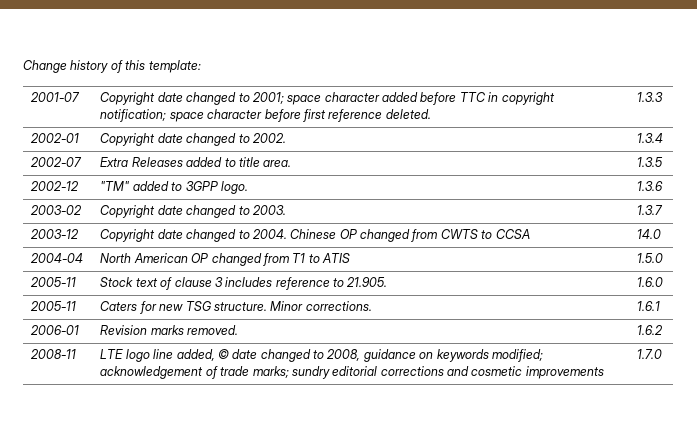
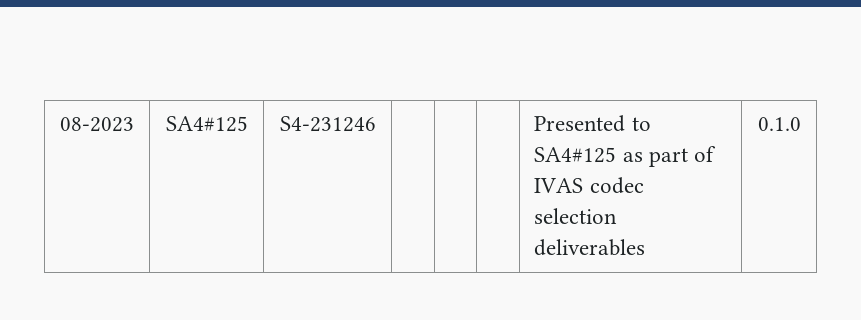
- Change history of this template:
- 2001-07 | Copyright date changed to 2001; space character added before TTC in copyright notification; space character before first reference deleted. | 1.3.3
- 2002-01 | Copyright date changed to 2002. | 1.3.4
- 2002-07 | Extra Releases added to title area. | 1.3.5
- 2002-12 | "TM" added to 3GPP logo. | 1.3.6
- 2003-02 | Copyright date changed to 2003. | 1.3.7
- 2003-12 | Copyright date changed to 2004. Chinese OP changed from CWTS to CCSA | 14.0
- 2004-04 | North American OP changed from T1 to ATIS | 1.5.0
- 2005-11 | Stock text of clause 3 includes reference to 21.905. | 1.6.0
- 2005-11 | Caters for new TSG structure. Minor corrections. | 1.6.1
- 2006-01 | Revision marks removed. | 1.6.2
- 2008-11 | LTE logo line added, © date changed to 2008, guidance on keywords modified; acknowledgement of trade marks; sundry editorial corrections and cosmetic improvements | 1.7.0
+ 08-2023 | SA4#125 | S4-231246 | | | | Presented to SA4#125 as part of IVAS codec selection deliverables | 0.1.0

